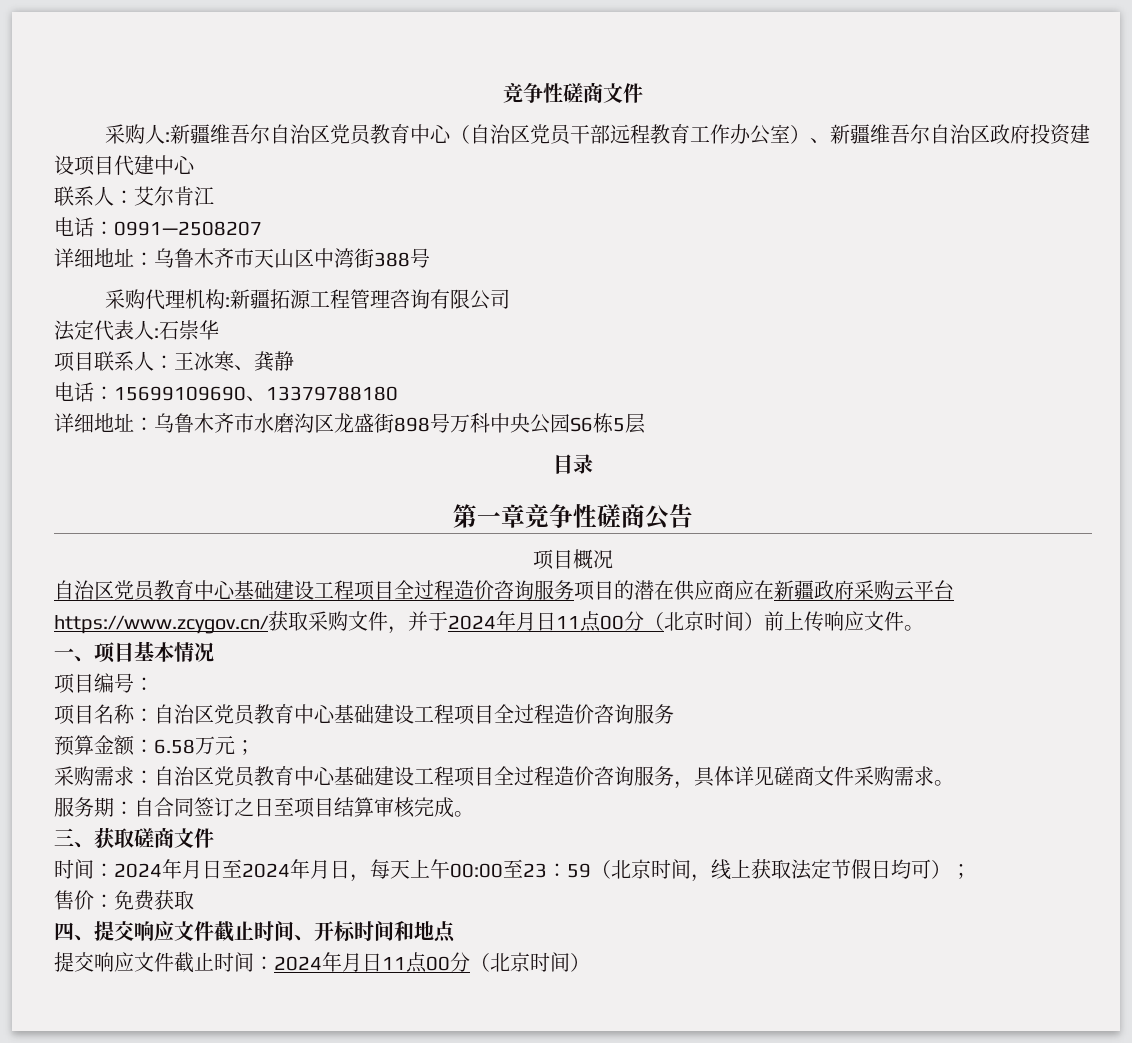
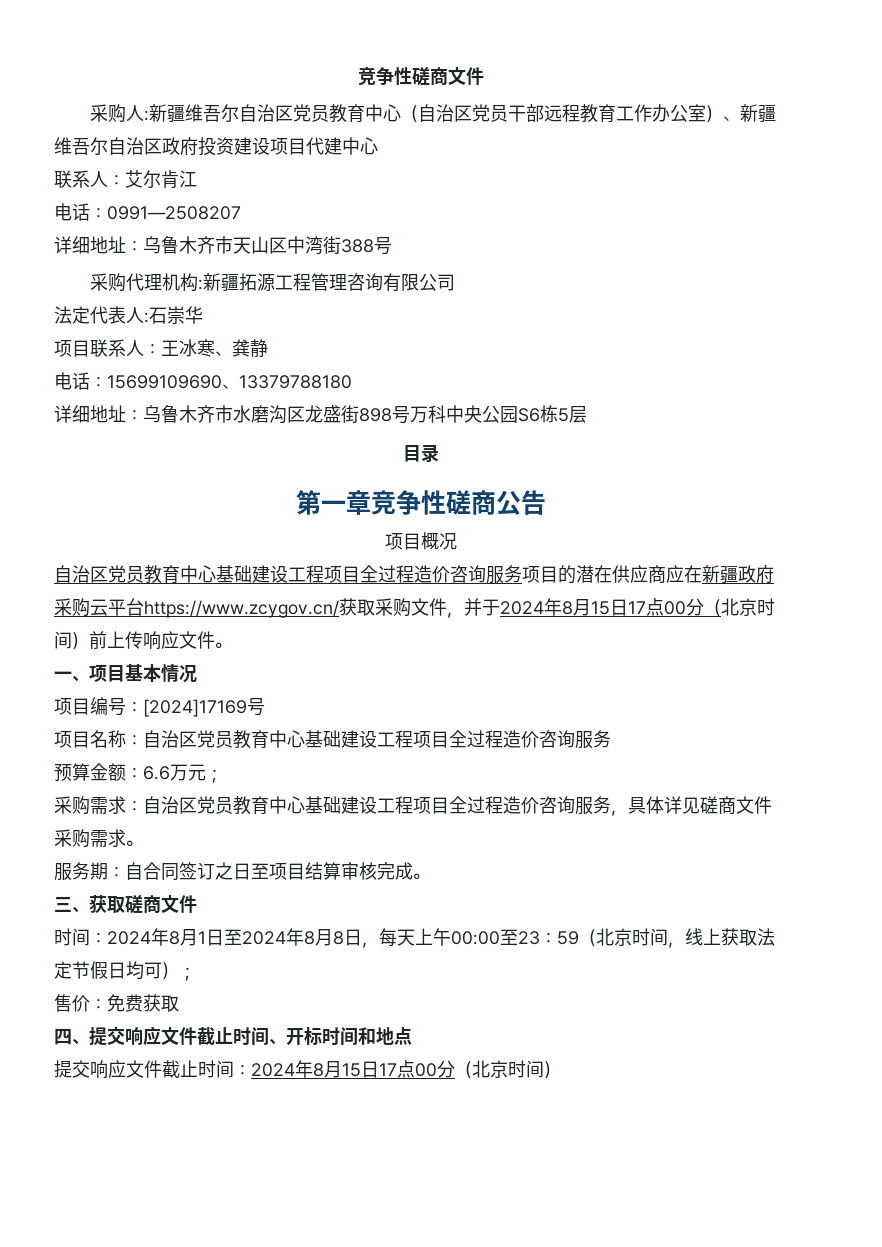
- 自治区党员教育中心基础建设工程项目全过程造价咨询服务项目的潜在供应商应在新疆政府采购云平台https://www.zcygov.cn/获取采购文件，并于2024年月日11点00分（北京时间）前上传响应文件。
+ 自治区党员教育中心基础建设工程项目全过程造价咨询服务项目的潜在供应商应在新疆政府采购云平台https://www.zcygov.cn/获取采购文件，并于2024年8月15日17点00分（北京时间）前上传响应文件。
- 项目编号：
+ 项目编号：[2024]17169号
- 预算金额：6.58万元；
+ 预算金额：6.6万元；
- 时间：2024年月日至2024年月日，每天上午00:00至23：59（北京时间，线上获取法定节假日均可）；
+ 时间：2024年8月1日至2024年8月8日，每天上午00:00至23：59（北京时间，线上获取法定节假日均可）；
- 提交响应文件截止时间：2024年月日11点00分（北京时间）
+ 提交响应文件截止时间：2024年8月15日17点00分（北京时间）

